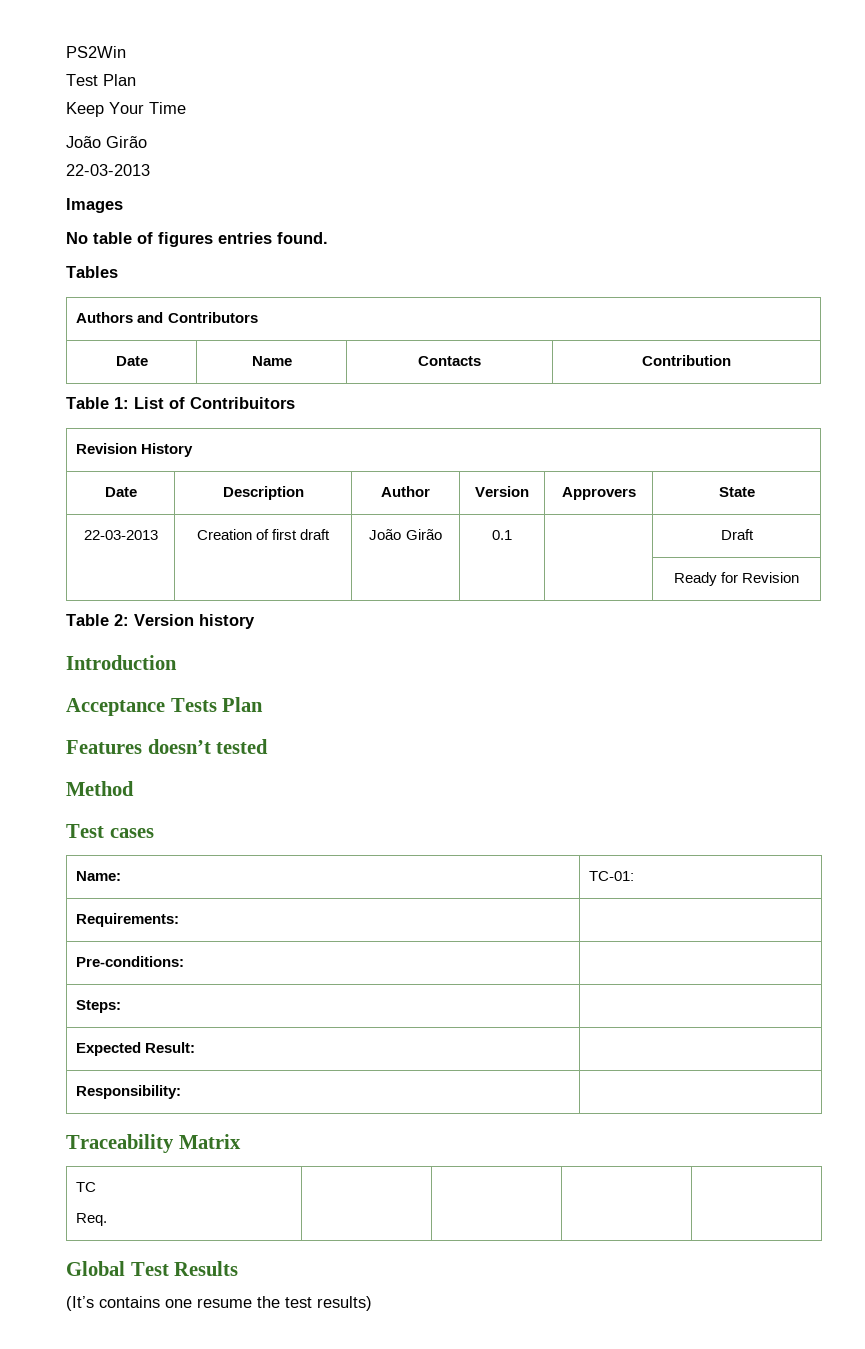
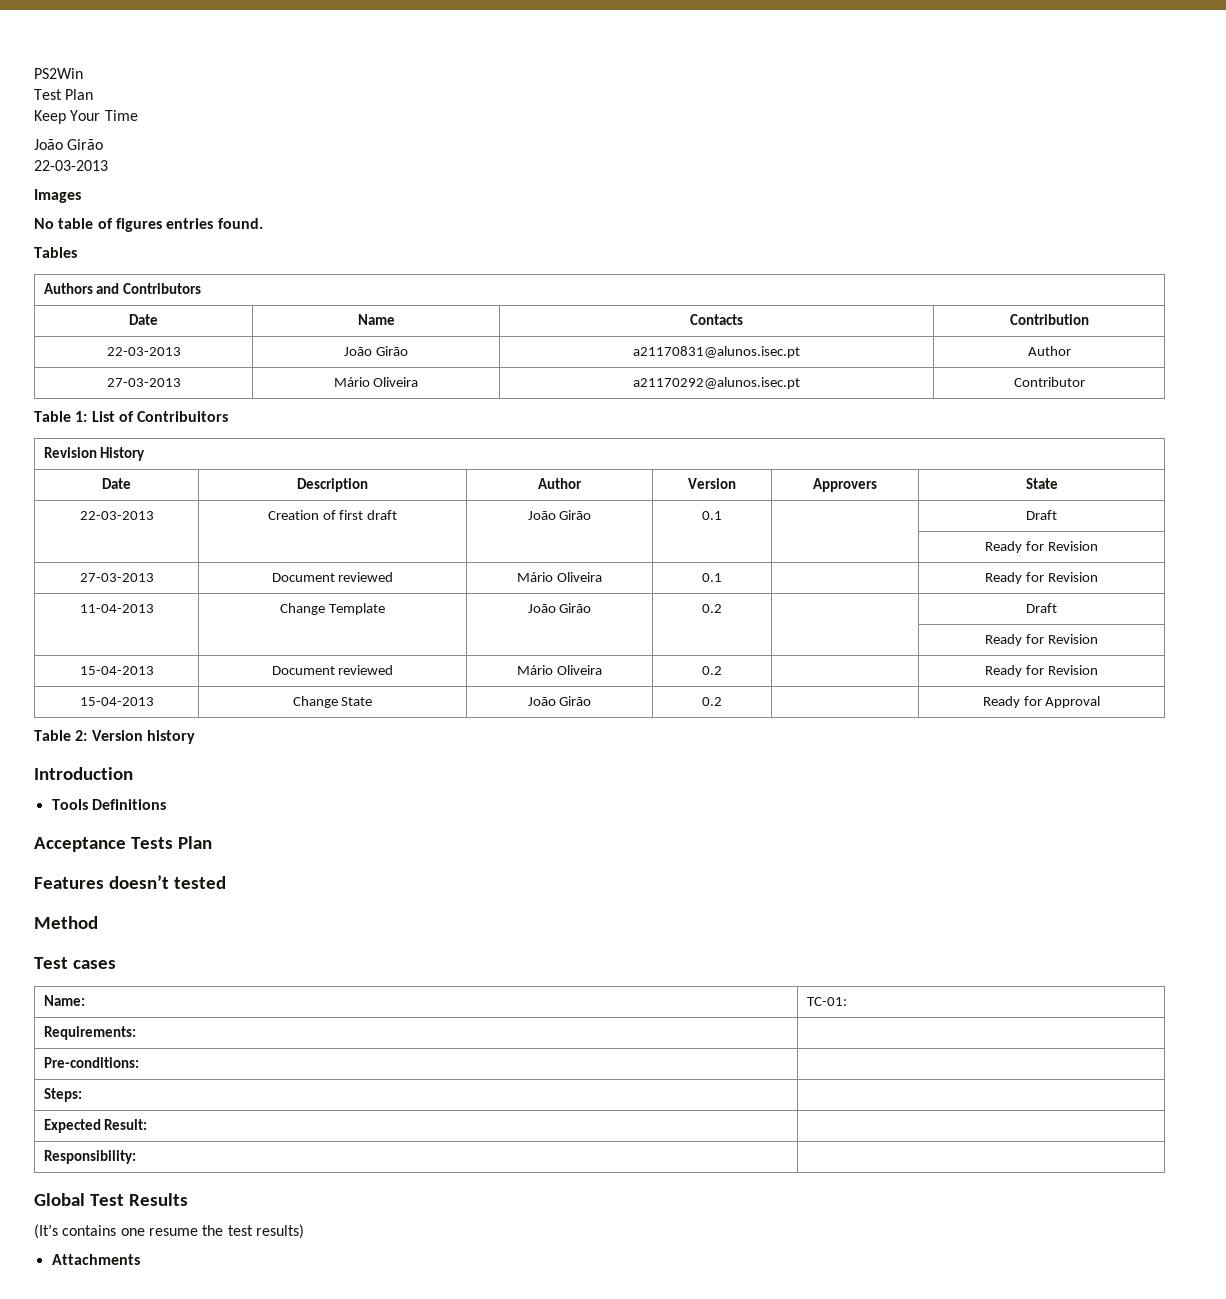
+ 22-03-2013 | João Girão | a21170831@alunos.isec.pt | Author
+ 27-03-2013 | Mário Oliveira | a21170292@alunos.isec.pt | Contributor
+ 27-03-2013 | Document reviewed | Mário Oliveira | 0.1 | | Ready for Revision
+ 11-04-2013 | Change Template | João Girão | 0.2 | | Draft
+ | | | | | Ready for Revision
+ 15-04-2013 | Document reviewed | Mário Oliveira | 0.2 | | Ready for Revision
+ 15-04-2013 | Change State | João Girão | 0.2 | | Ready for Approval
+ Tools Definitions
- Traceability Matrix
- TC
- Req. | | | |
+ Attachments

